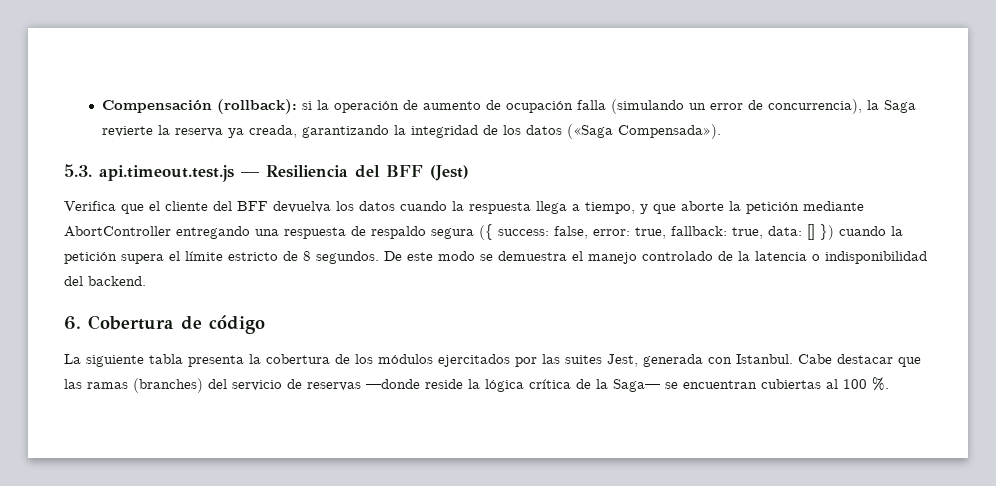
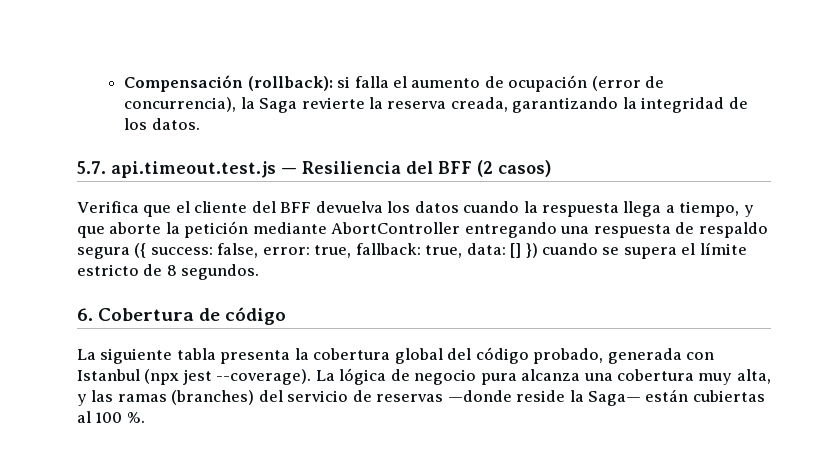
- Compensación (rollback): si la operación de aumento de ocupación falla (simulando un error de concurrencia), la Saga revierte la reserva ya creada, garantizando la integridad de los datos («Saga Compensada»).
- 5.3. api.timeout.test.js — Resiliencia del BFF (Jest)
+ Compensación (rollback): si falla el aumento de ocupación (error de concurrencia), la Saga revierte la reserva creada, garantizando la integridad de los datos.
+ 5.7. api.timeout.test.js — Resiliencia del BFF (2 casos)
- Verifica que el cliente del BFF devuelva los datos cuando la respuesta llega a tiempo, y que aborte la petición mediante AbortController entregando una respuesta de respaldo segura ({ success: false, error: true, fallback: true, data: [] }) cuando la petición supera el límite estricto de 8 segundos. De este modo se demuestra el manejo controlado de la latencia o indisponibilidad del backend.
+ Verifica que el cliente del BFF devuelva los datos cuando la respuesta llega a tiempo, y que aborte la petición mediante AbortController entregando una respuesta de respaldo segura ({ success: false, error: true, fallback: true, data: [] }) cuando se supera el límite estricto de 8 segundos.
- La siguiente tabla presenta la cobertura de los módulos ejercitados por las suites Jest, generada con Istanbul. Cabe destacar que las ramas (branches) del servicio de reservas —donde reside la lógica crítica de la Saga— se encuentran cubiertas al 100 %.
+ La siguiente tabla presenta la cobertura global del código probado, generada con Istanbul (npx jest --coverage). La lógica de negocio pura alcanza una cobertura muy alta, y las ramas (branches) del servicio de reservas —donde reside la Saga— están cubiertas al 100 %.

